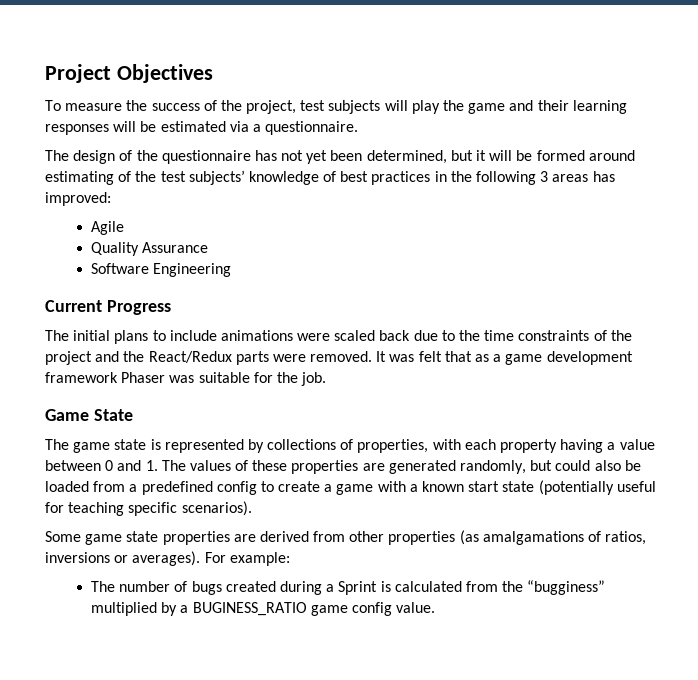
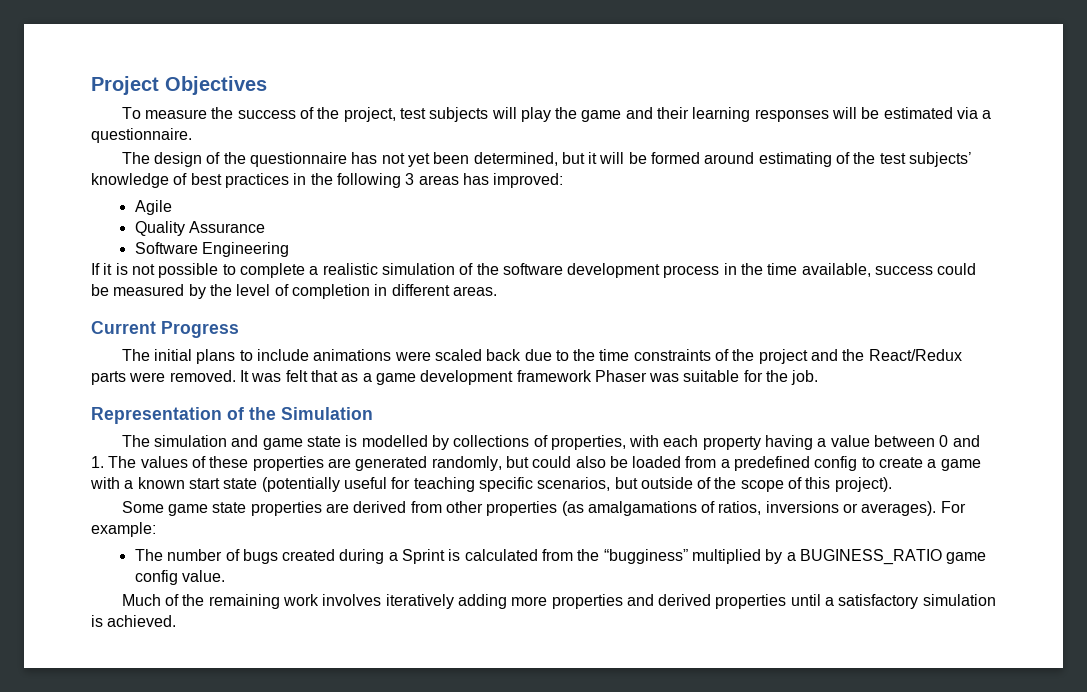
+ If it is not possible to complete a realistic simulation of the software development process in the time available, success could be measured by the level of completion in different areas.
- Game State
- The game state is represented by collections of properties, with each property having a value between 0 and 1. The values of these properties are generated randomly, but could also be loaded from a predefined config to create a game with a known start state (potentially useful for teaching specific scenarios).
+ Representation of the Simulation
+ The simulation and game state is modelled by collections of properties, with each property having a value between 0 and 1. The values of these properties are generated randomly, but could also be loaded from a predefined config to create a game with a known start state (potentially useful for teaching specific scenarios, but outside of the scope of this project).
+ Much of the remaining work involves iteratively adding more properties and derived properties until a satisfactory simulation is achieved.

